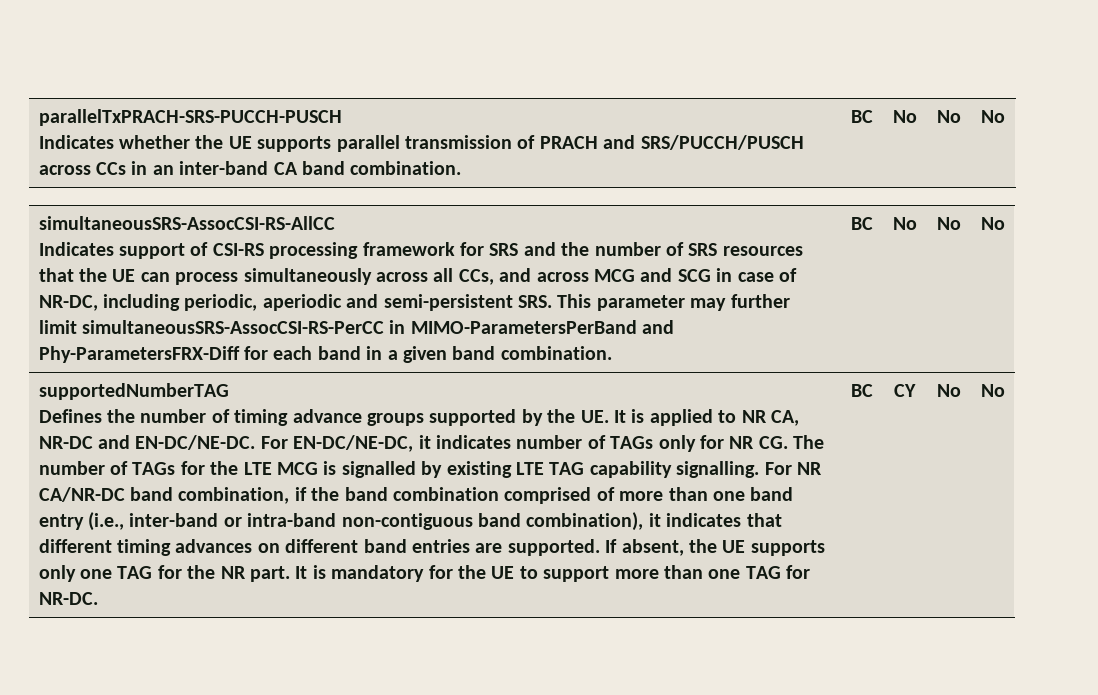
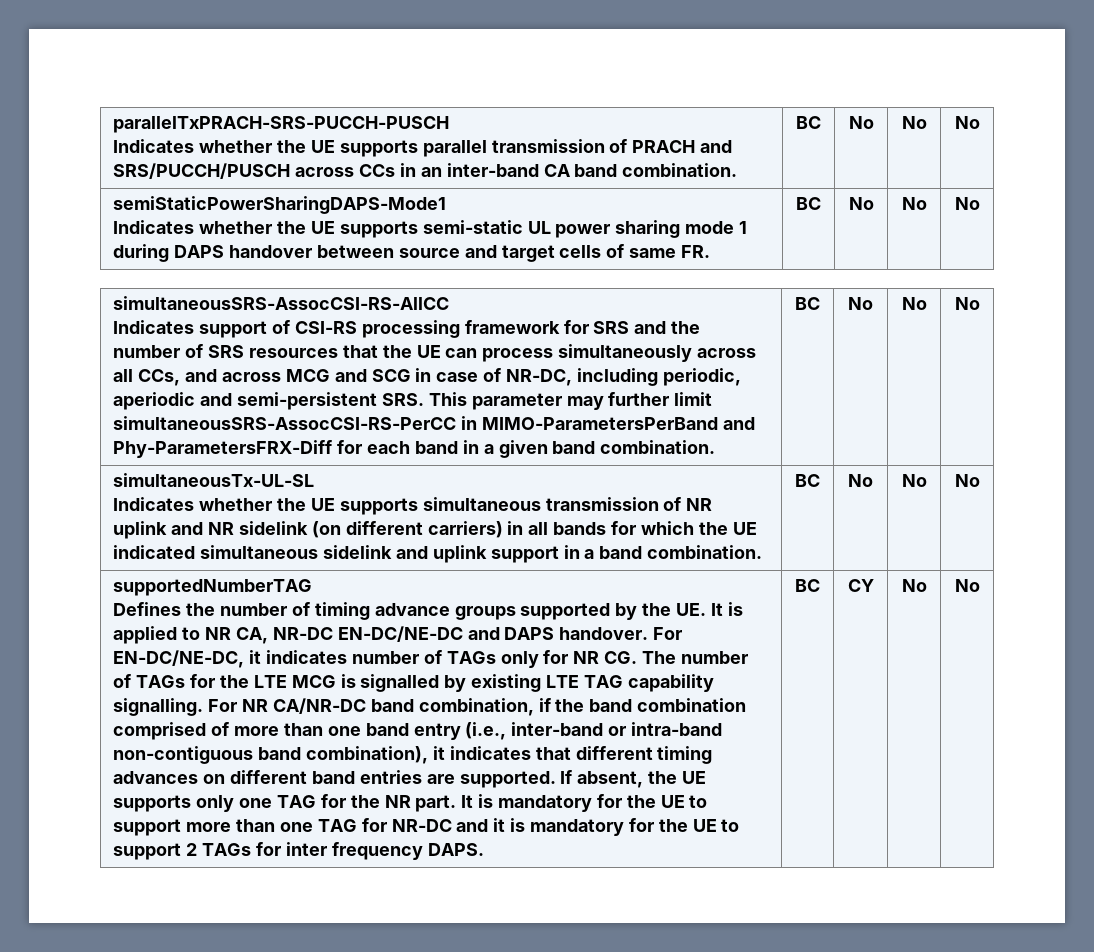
+ semiStaticPowerSharingDAPS-Mode1
+ Indicates whether the UE supports semi-static UL power sharing mode 1 during DAPS handover between source and target cells of same FR. | BC | No | No | No
+ simultaneousTx-UL-SL
+ Indicates whether the UE supports simultaneous transmission of NR uplink and NR sidelink (on different carriers) in all bands for which the UE indicated simultaneous sidelink and uplink support in a band combination. | BC | No | No | No
- Defines the number of timing advance groups supported by the UE. It is applied to NR CA, NR-DC and EN-DC/NE-DC.
+ Defines the number of timing advance groups supported by the UE. It is applied to NR CA, NR-DC EN-DC/NE-DC and DAPS handover.
- It is mandatory for the UE to support more than one TAG for NR-DC.
+ It is mandatory for the UE to support more than one TAG for NR-DC and it is mandatory for the UE to support 2 TAGs for inter frequency DAPS.

